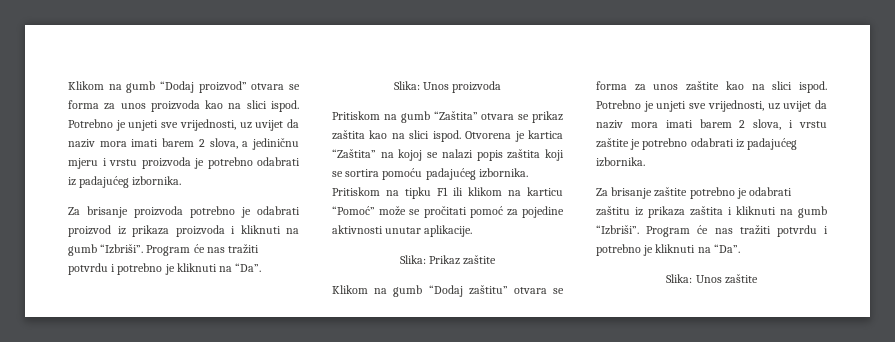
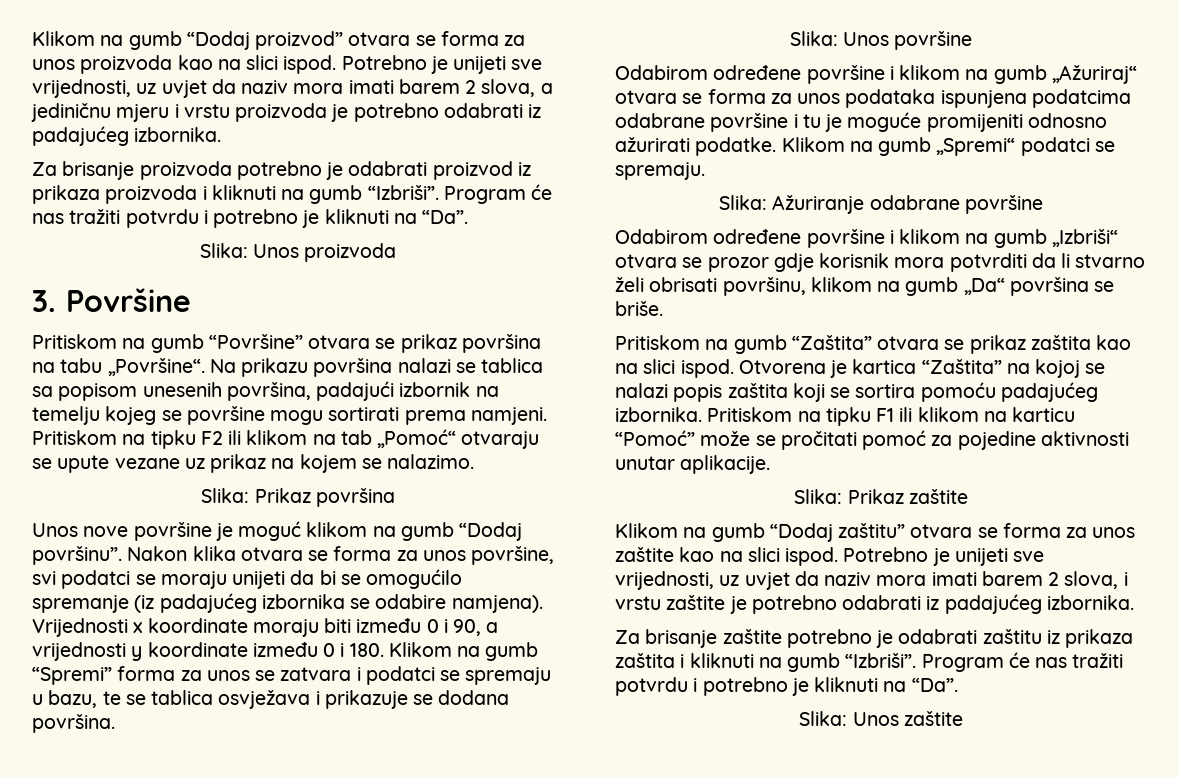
- Potrebno je unjeti sve vrijednosti, uz uvijet da naziv mora imati barem 2 slova, a jediničnu mjeru i vrstu proizvoda je potrebno odabrati iz padajućeg izbornika.
+ Potrebno je unijeti sve vrijednosti, uz uvjet da naziv mora imati barem 2 slova, a jediničnu mjeru i vrstu proizvoda je potrebno odabrati iz padajućeg izbornika.
+ 3. Površine
+ Pritiskom na gumb “Površine” otvara se prikaz površina na tabu „Površine“. Na prikazu površina nalazi se tablica sa popisom unesenih površina, padajući izbornik na temelju kojeg se površine mogu sortirati prema namjeni. Pritiskom na tipku F2 ili klikom na tab „Pomoć“ otvaraju se upute vezane uz prikaz na kojem se nalazimo.
+ Slika: Prikaz površina
+ Unos nove površine je moguć klikom na gumb “Dodaj površinu”. Nakon klika otvara se forma za unos površine, svi podatci se moraju unijeti da bi se omogućilo spremanje (iz padajućeg izbornika se odabire namjena). Vrijednosti x koordinate moraju biti između 0 i 90, a vrijednosti y koordinate između 0 i 180. Klikom na gumb “Spremi” forma za unos se zatvara i podatci se spremaju u bazu, te se tablica osvježava i prikazuje se dodana površina.
+ Slika: Unos površine
+ Odabirom određene površine i klikom na gumb „Ažuriraj“ otvara se forma za unos podataka ispunjena podatcima odabrane površine i tu je moguće promijeniti odnosno ažurirati podatke. Klikom na gumb „Spremi“ podatci se spremaju.
+ Slika: Ažuriranje odabrane površine
+ Odabirom određene površine i klikom na gumb „Izbriši“ otvara se prozor gdje korisnik mora potvrditi da li stvarno želi obrisati površinu, klikom na gumb „Da“ površina se briše.
- Potrebno je unjeti sve vrijednosti, uz uvijet da naziv mora imati barem 2 slova, i vrstu zaštite je potrebno odabrati iz padajućeg izbornika.
+ Potrebno je unijeti sve vrijednosti, uz uvjet da naziv mora imati barem 2 slova, i vrstu zaštite je potrebno odabrati iz padajućeg izbornika.

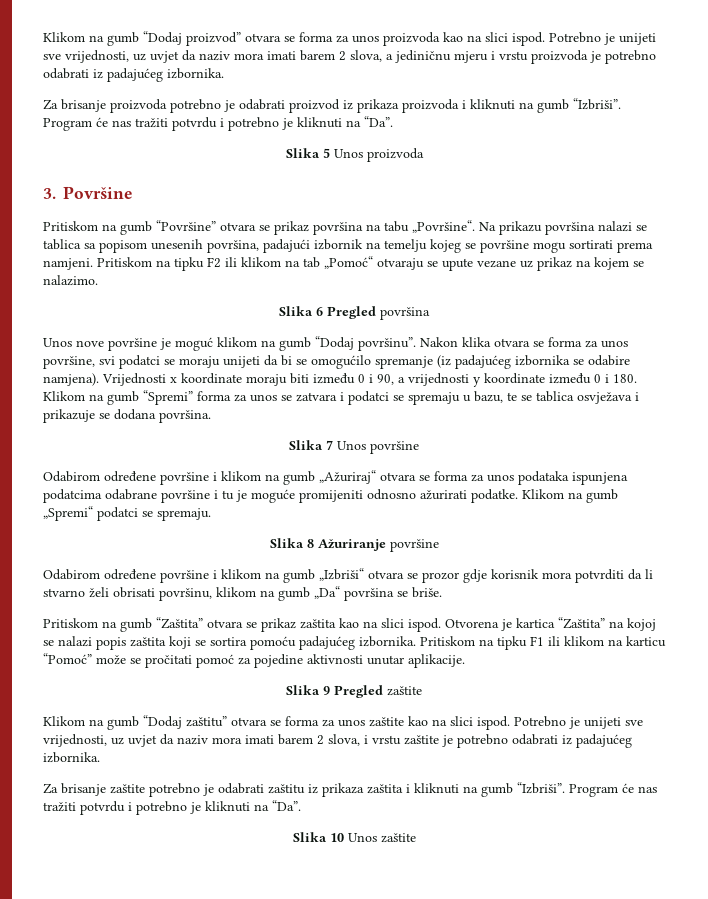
- Slika: Unos proizvoda
+ Slika 5 Unos proizvoda
- Slika: Prikaz površina
+ Slika 6 Pregled površina
- Slika: Unos površine
+ Slika 7 Unos površine
- Slika: Ažuriranje odabrane površine
+ Slika 8 Ažuriranje površine
- Slika: Prikaz zaštite
+ Slika 9 Pregled zaštite
- Slika: Unos zaštite
+ Slika 10 Unos zaštite

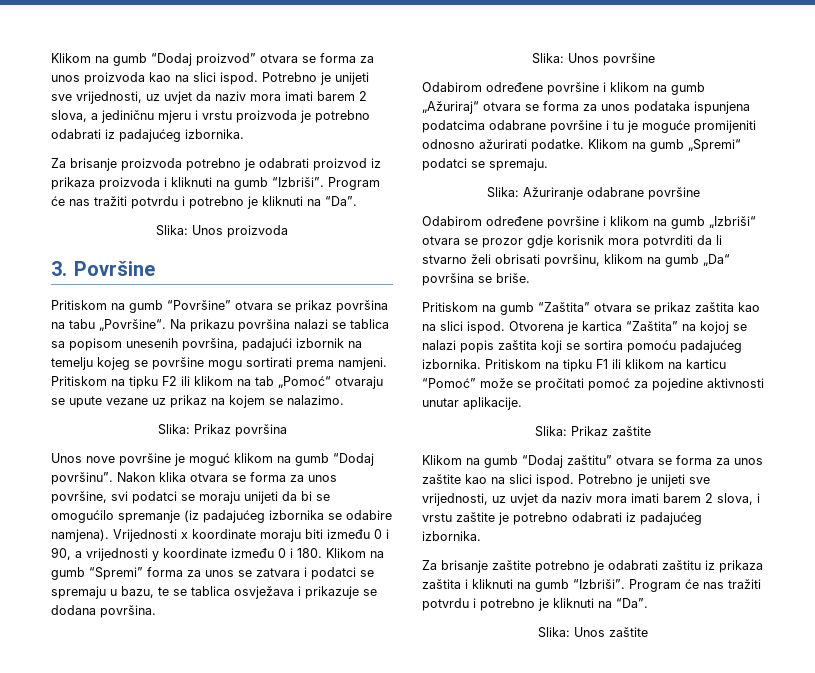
- Slika 5 Unos proizvoda
+ Slika: Unos proizvoda
- Slika 6 Pregled površina
+ Slika: Prikaz površina
- Slika 7 Unos površine
+ Slika: Unos površine
- Slika 8 Ažuriranje površine
+ Slika: Ažuriranje odabrane površine
- Slika 9 Pregled zaštite
+ Slika: Prikaz zaštite
- Slika 10 Unos zaštite
+ Slika: Unos zaštite

